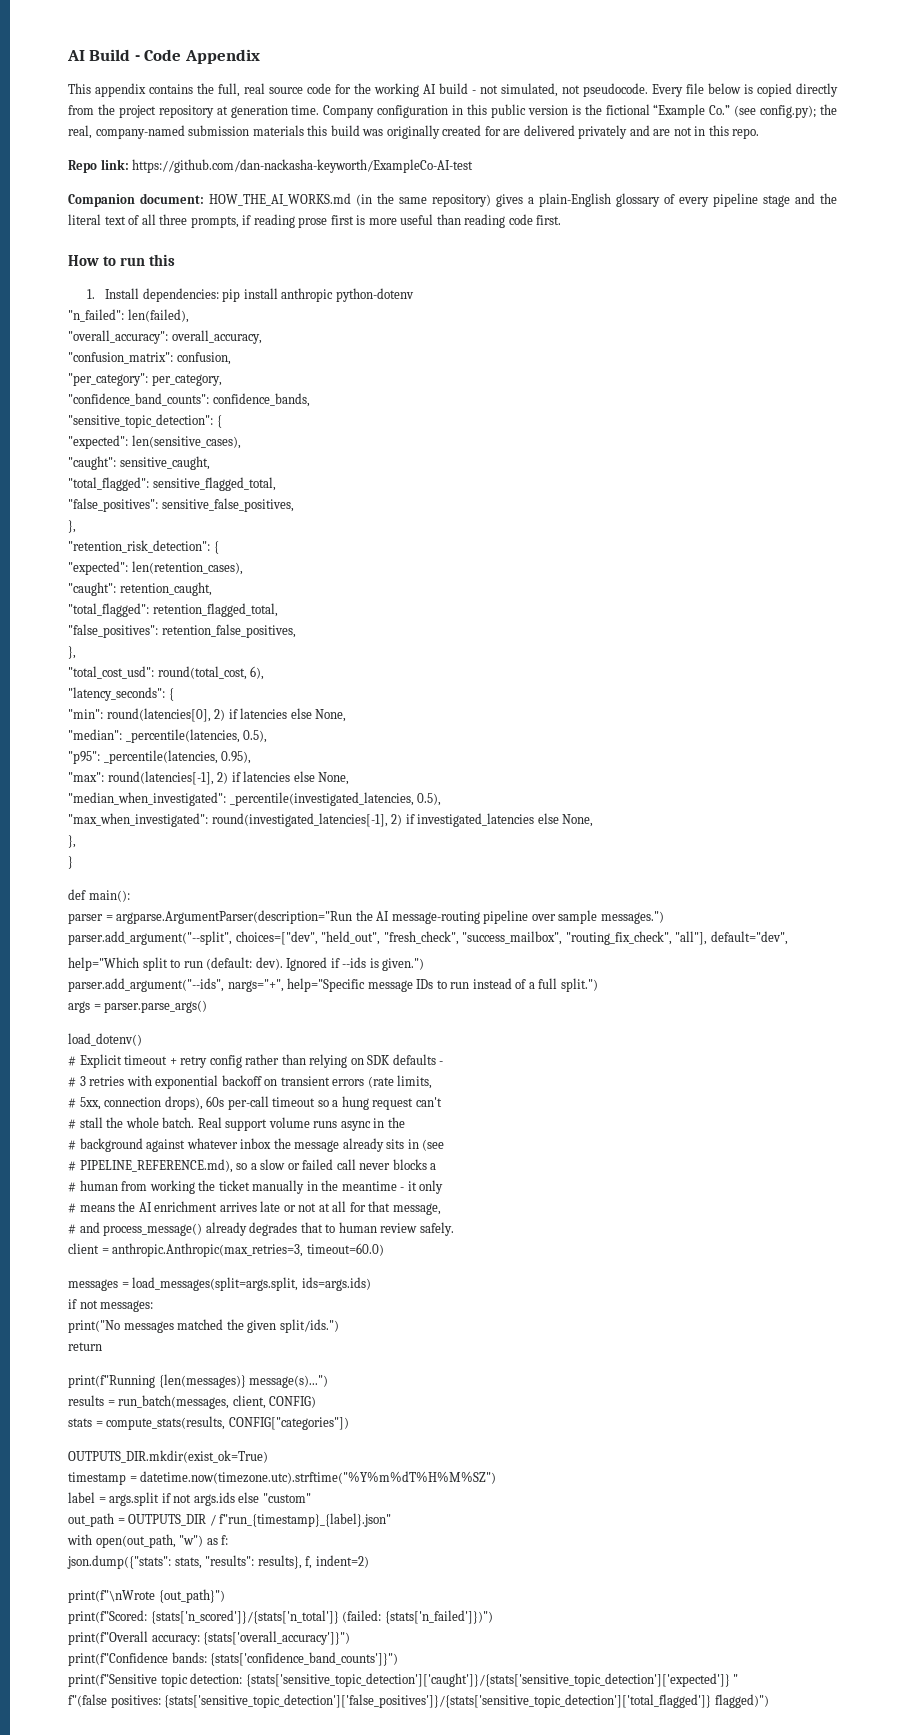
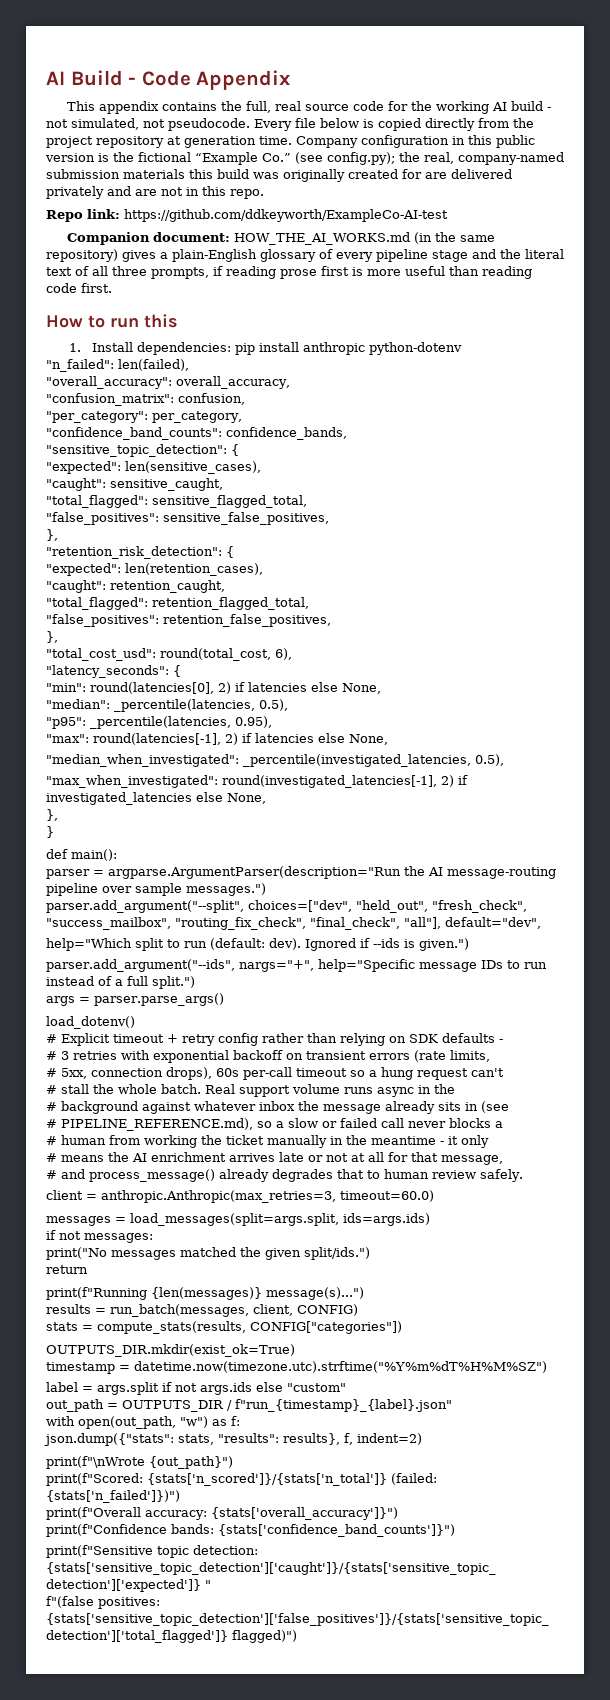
- Repo link: https://github.com/dan-nackasha-keyworth/ExampleCo-AI-test
+ Repo link: https://github.com/ddkeyworth/ExampleCo-AI-test
- parser.add_argument("--split", choices=["dev", "held_out", "fresh_check", "success_mailbox", "routing_fix_check", "all"], default="dev",
+ parser.add_argument("--split", choices=["dev", "held_out", "fresh_check", "success_mailbox", "routing_fix_check", "final_check", "all"], default="dev",

